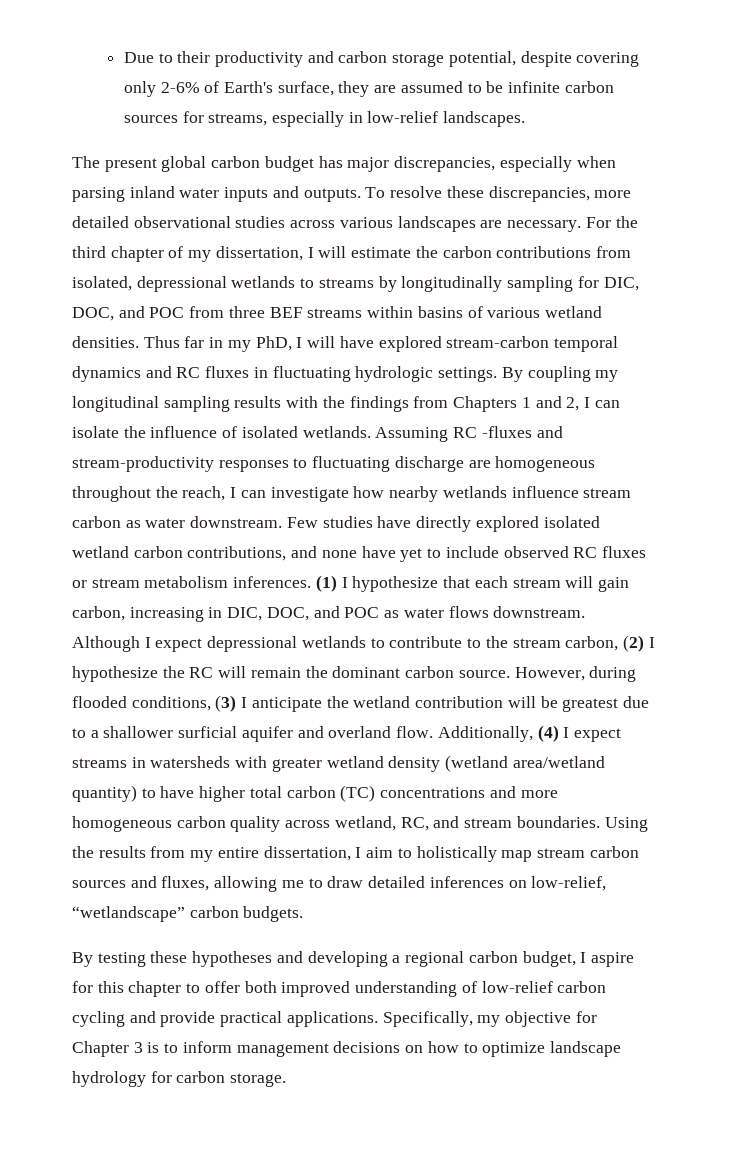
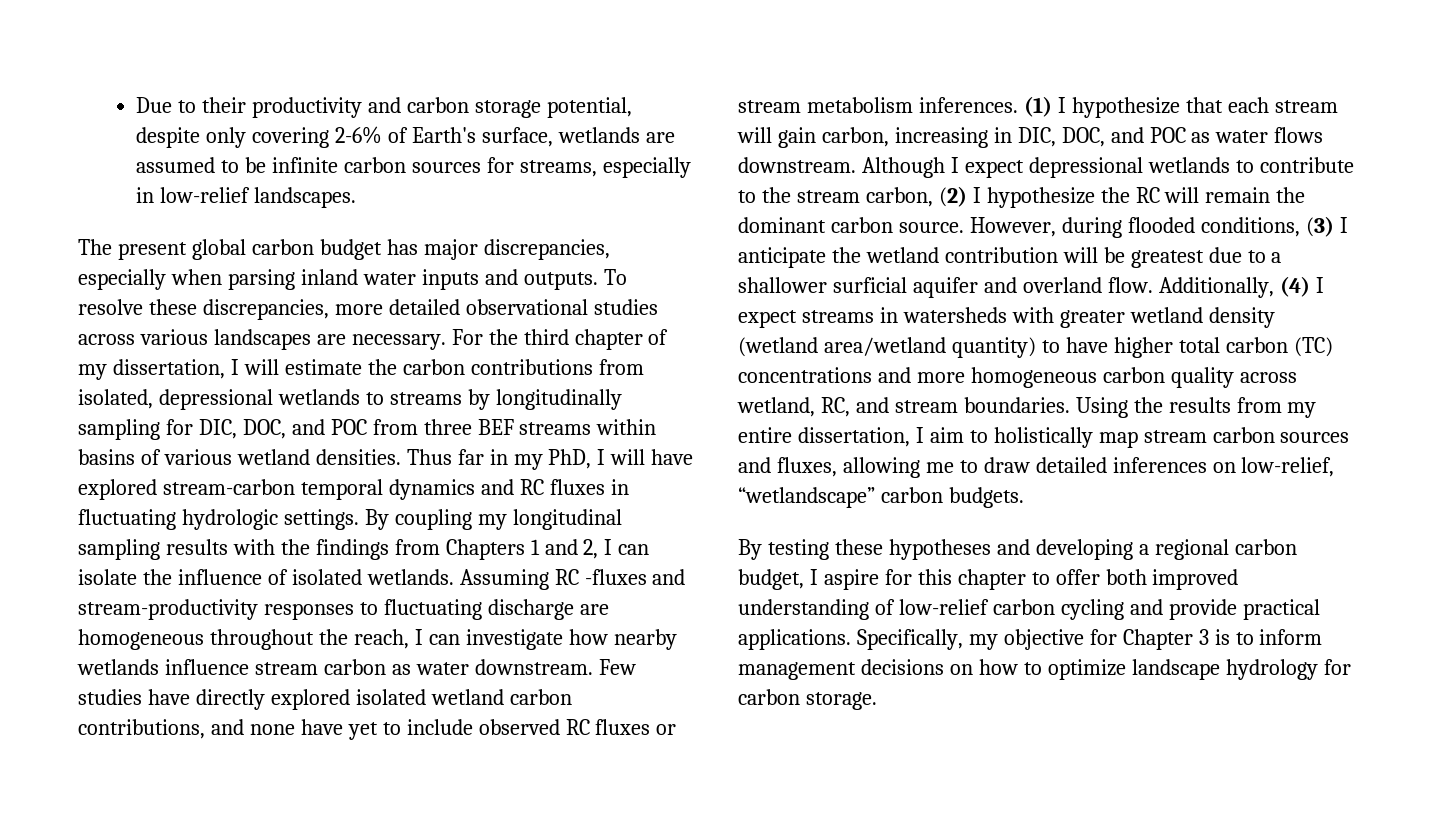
- Due to their productivity and carbon storage potential, despite covering only 2-6% of Earth's surface, they are assumed to be infinite carbon sources for streams, especially in low-relief landscapes.
+ Due to their productivity and carbon storage potential, despite only covering 2-6% of Earth's surface, wetlands are assumed to be infinite carbon sources for streams, especially in low-relief landscapes.

